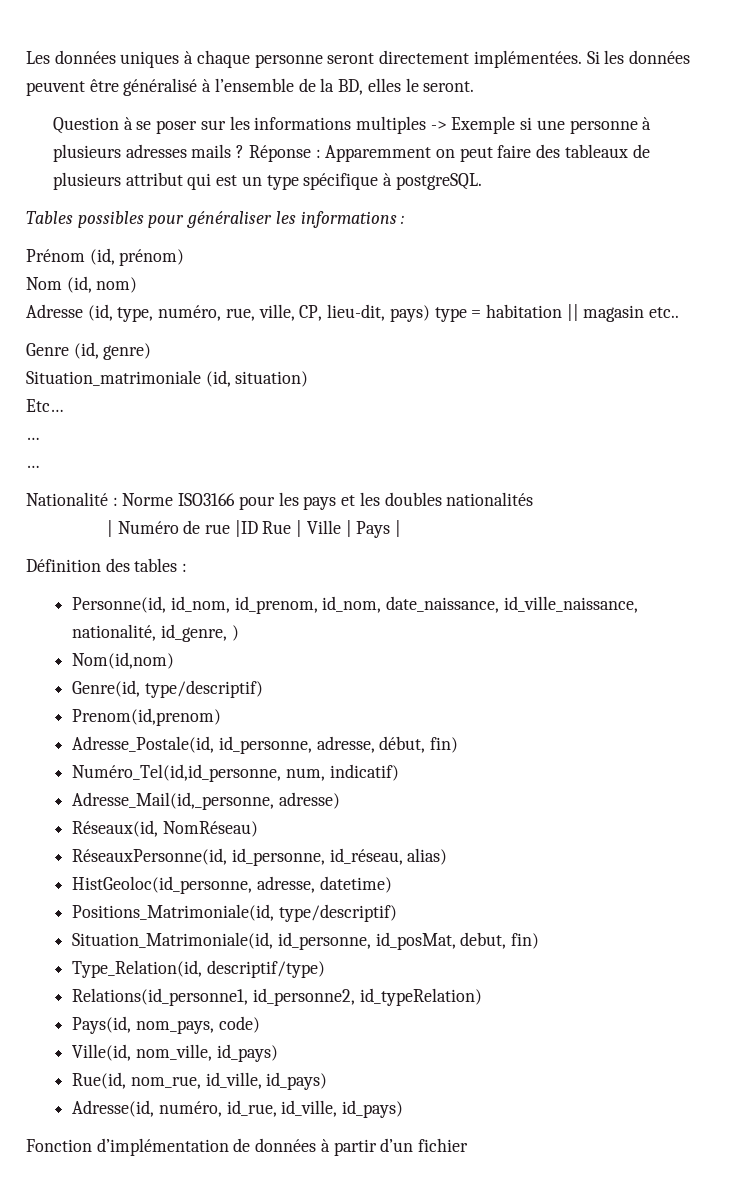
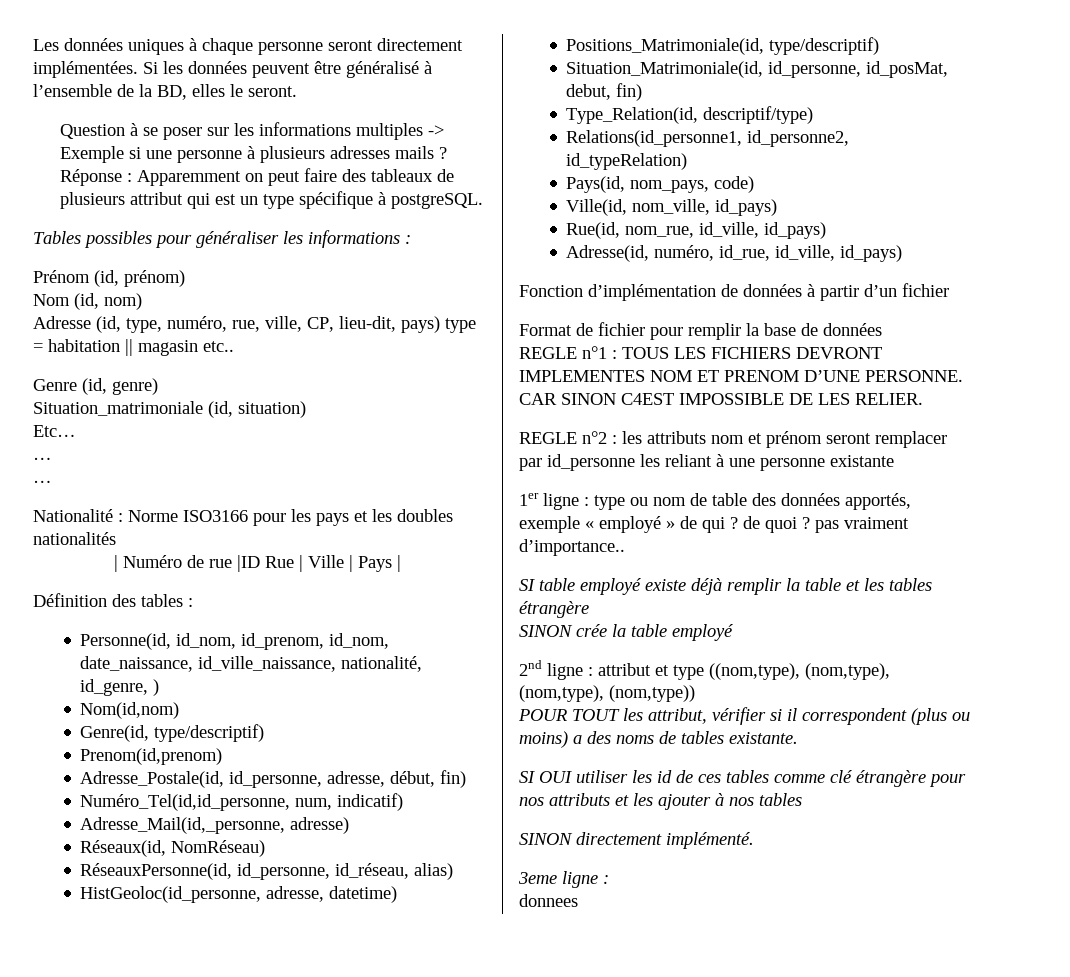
+ Format de fichier pour remplir la base de données
+ REGLE n°1 : TOUS LES FICHIERS DEVRONT IMPLEMENTES NOM ET PRENOM D’UNE PERSONNE. CAR SINON C4EST IMPOSSIBLE DE LES RELIER.
+ REGLE n°2 : les attributs nom et prénom seront remplacer par id_personne les reliant à une personne existante
+ 1er ligne : type ou nom de table des données apportés, exemple « employé » de qui ? de quoi ? pas vraiment d’importance..
+ SI table employé existe déjà remplir la table et les tables étrangère
+ SINON crée la table employé
+ 2nd ligne : attribut et type ((nom,type), (nom,type), (nom,type), (nom,type))
+ POUR TOUT les attribut, vérifier si il correspondent (plus ou moins) a des noms de tables existante.
+ SI OUI utiliser les id de ces tables comme clé étrangère pour nos attributs et les ajouter à nos tables
+ SINON directement implémenté.
+ 3eme ligne :
+ donnees

